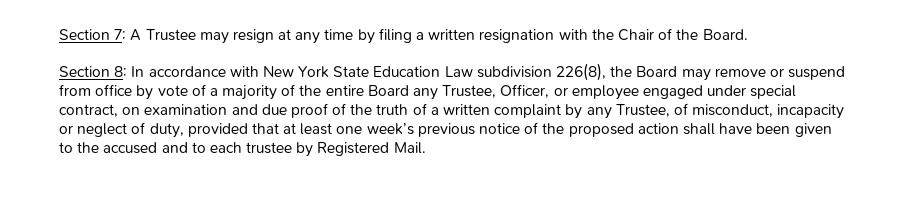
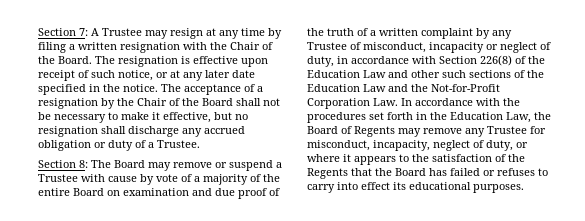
- Section 7: A Trustee may resign at any time by filing a written resignation with the Chair of the Board.
- Section 8: In accordance with New York State Education Law subdivision 226(8), the Board may remove or suspend from office by vote of a majority of the entire Board any Trustee, Officer, or employee engaged under special contract, on examination and due proof of the truth of a written complaint by any Trustee, of misconduct, incapacity or neglect of duty, provided that at least one week’s previous notice of the proposed action shall have been given to the accused and to each trustee by Registered Mail.
+ Section 7: A Trustee may resign at any time by filing a written resignation with the Chair of the Board. The resignation is effective upon receipt of such notice, or at any later date specified in the notice. The acceptance of a resignation by the Chair of the Board shall not be necessary to make it effective, but no resignation shall discharge any accrued obligation or duty of a Trustee.
+ Section 8: The Board may remove or suspend a Trustee with cause by vote of a majority of the entire Board on examination and due proof of the truth of a written complaint by any Trustee of misconduct, incapacity or neglect of duty, in accordance with Section 226(8) of the Education Law and other such sections of the Education Law and the Not-for-Profit Corporation Law. In accordance with the procedures set forth in the Education Law, the Board of Regents may remove any Trustee for misconduct, incapacity, neglect of duty, or where it appears to the satisfaction of the Regents that the Board has failed or refuses to carry into effect its educational purposes.

